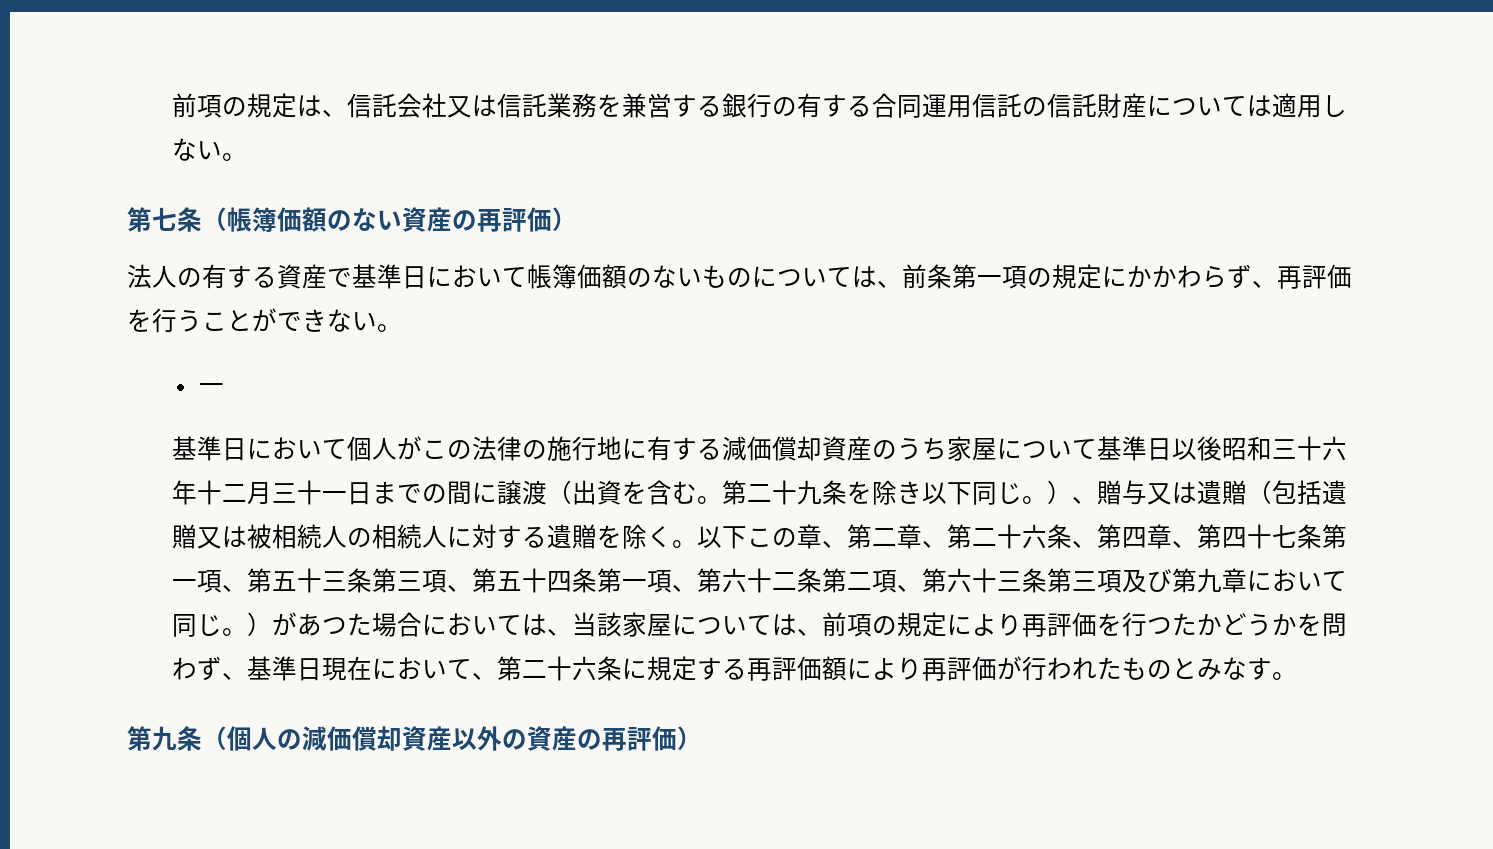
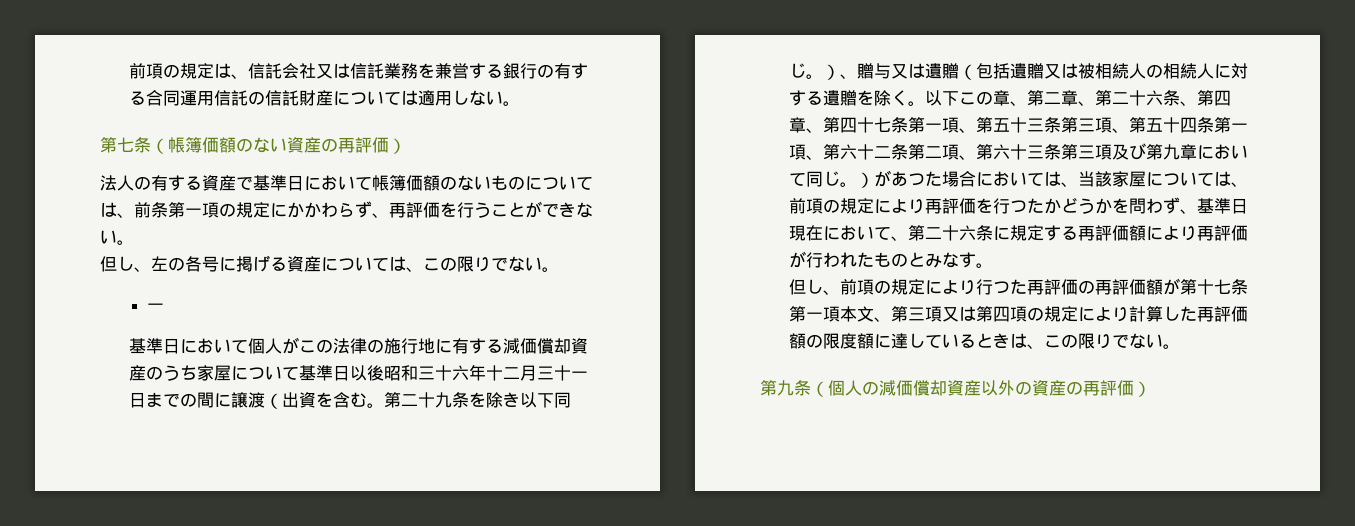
+ 但し、左の各号に掲げる資産については、この限りでない。
+ 但し、前項の規定により行つた再評価の再評価額が第十七条第一項本文、第三項又は第四項の規定により計算した再評価額の限度額に達しているときは、この限りでない。

